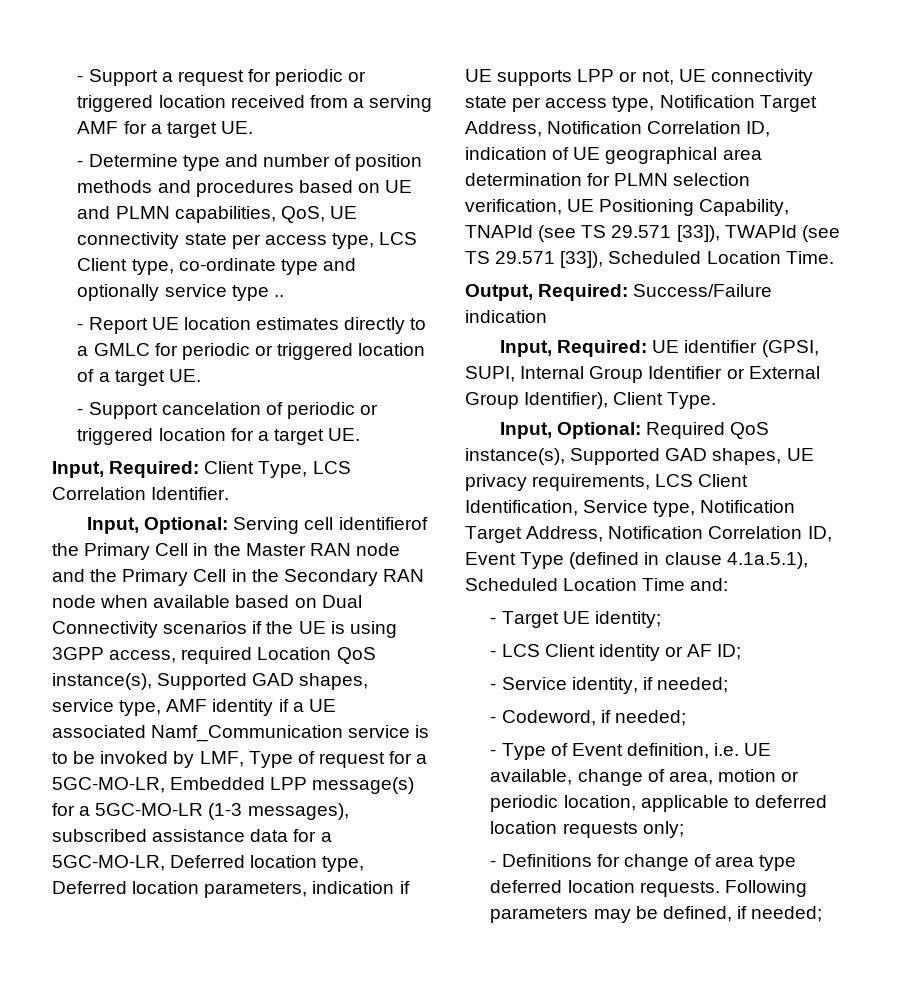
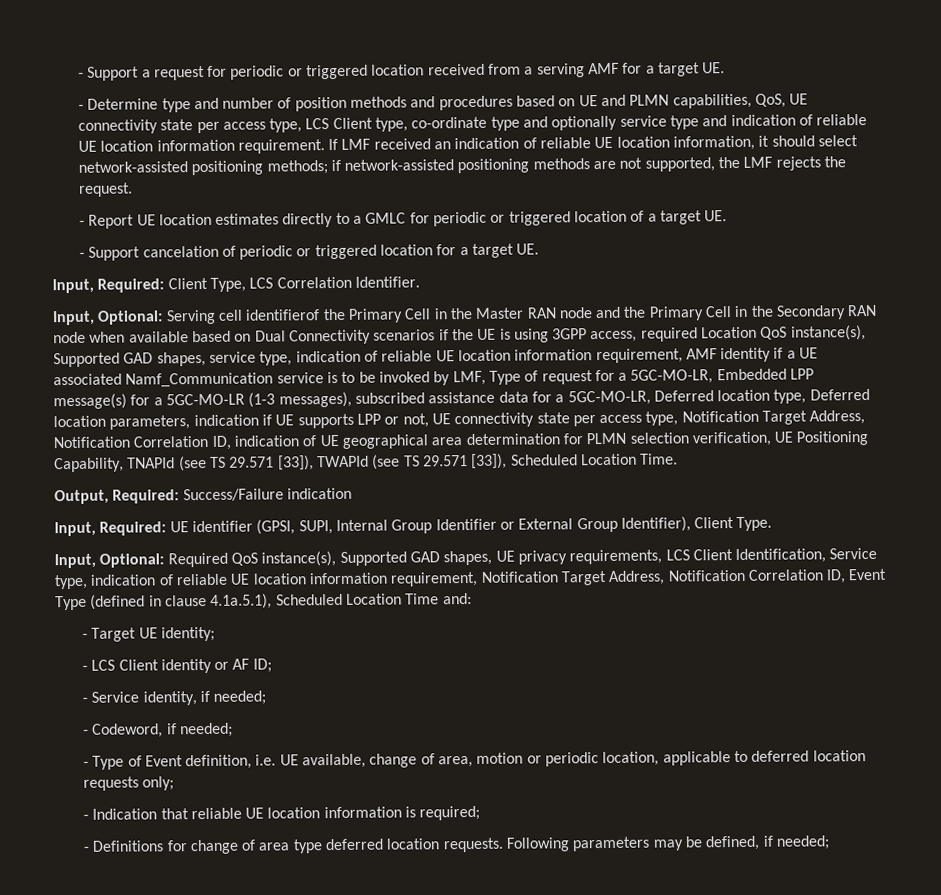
- - Determine type and number of position methods and procedures based on UE and PLMN capabilities, QoS, UE connectivity state per access type, LCS Client type, co-ordinate type and optionally service type ..
+ - Determine type and number of position methods and procedures based on UE and PLMN capabilities, QoS, UE connectivity state per access type, LCS Client type, co-ordinate type and optionally service type and indication of reliable UE location information requirement. If LMF received an indication of reliable UE location information, it should select network-assisted positioning methods; if network-assisted positioning methods are not supported, the LMF rejects the request.
- Serving cell identifierof the Primary Cell in the Master RAN node and the Primary Cell in the Secondary RAN node when available based on Dual Connectivity scenarios if the UE is using 3GPP access, required Location QoS instance(s), Supported GAD shapes, service type, AMF identity if a UE associated Namf_Communication service is to be invoked by LMF, Type of request for a 5GC-MO-LR, Embedded LPP message(s) for a 5GC-MO-LR (1-3 messages), subscribed assistance data for a 5GC-MO-LR, Deferred location type, Deferred location parameters, indication if UE supports LPP or not, UE connectivity state per access type, Notification Target Address, Notification Correlation ID, indication of UE geographical area determination for PLMN selection verification, UE Positioning Capability, TNAPId (see TS 29.571 [33]), TWAPId (see TS 29.571 [33]), Scheduled Location Time.
+ Serving cell identifierof the Primary Cell in the Master RAN node and the Primary Cell in the Secondary RAN node when available based on Dual Connectivity scenarios if the UE is using 3GPP access, required Location QoS instance(s), Supported GAD shapes, service type, indication of reliable UE location information requirement, AMF identity if a UE associated Namf_Communication service is to be invoked by LMF, Type of request for a 5GC-MO-LR, Embedded LPP message(s) for a 5GC-MO-LR (1-3 messages), subscribed assistance data for a 5GC-MO-LR, Deferred location type, Deferred location parameters, indication if UE supports LPP or not, UE connectivity state per access type, Notification Target Address, Notification Correlation ID, indication of UE geographical area determination for PLMN selection verification, UE Positioning Capability, TNAPId (see TS 29.571 [33]), TWAPId (see TS 29.571 [33]), Scheduled Location Time.
- Input, Optional: Required QoS instance(s), Supported GAD shapes, UE privacy requirements, LCS Client Identification, Service type, Notification Target Address, Notification Correlation ID, Event Type (defined in clause 4.1a.5.1), Scheduled Location Time and:
+ Input, Optional: Required QoS instance(s), Supported GAD shapes, UE privacy requirements, LCS Client Identification, Service type, indication of reliable UE location information requirement, Notification Target Address, Notification Correlation ID, Event Type (defined in clause 4.1a.5.1), Scheduled Location Time and:
+ - Indication that reliable UE location information is required;

